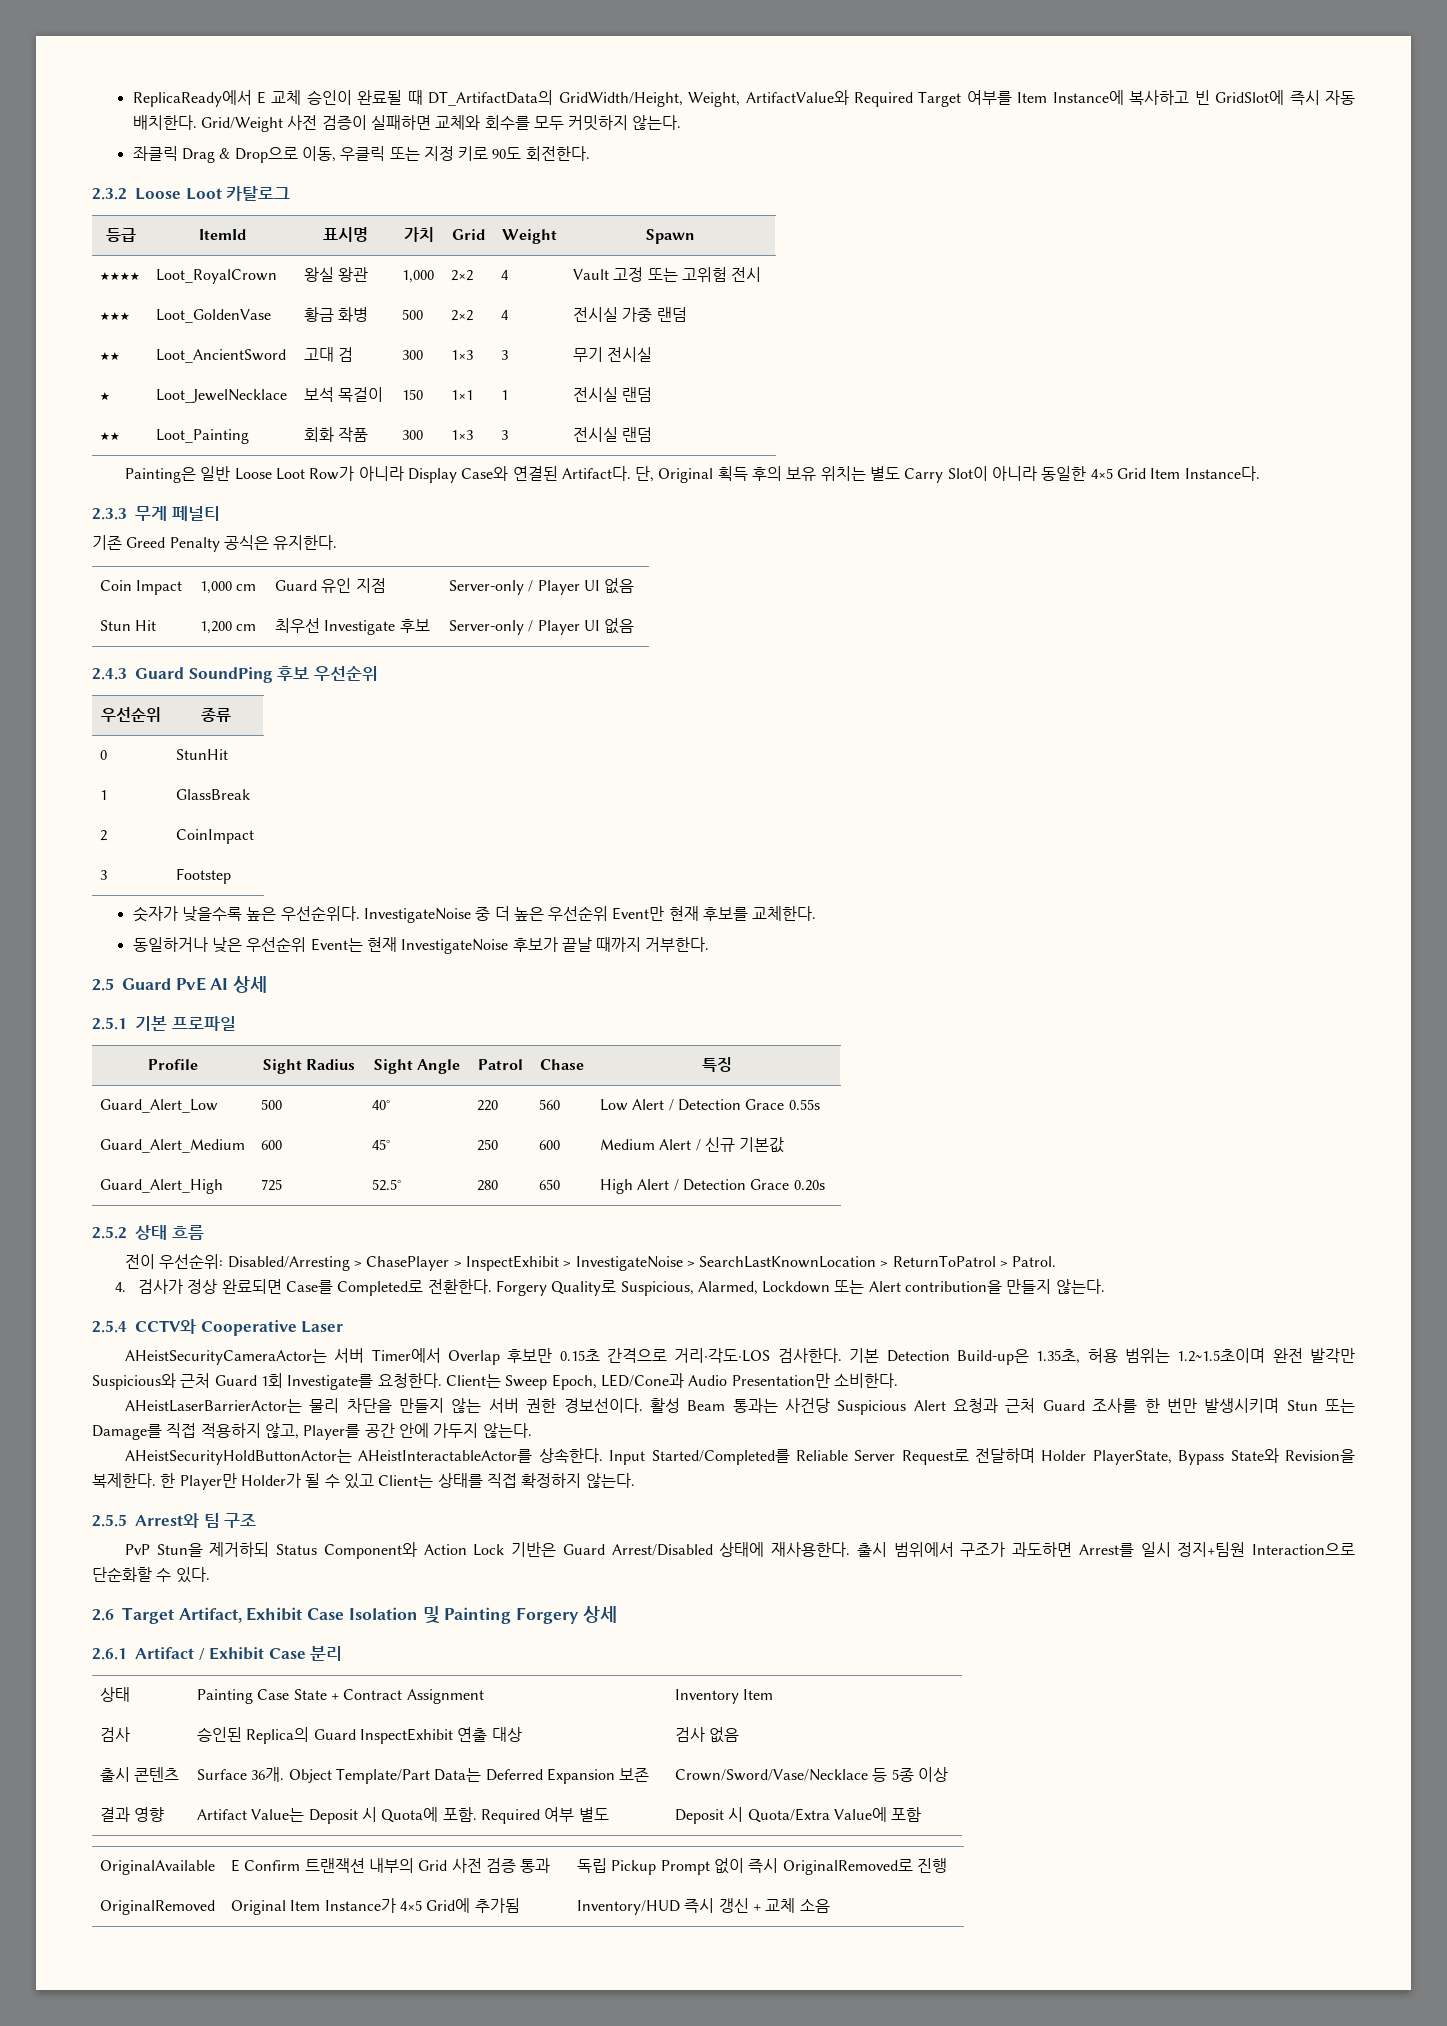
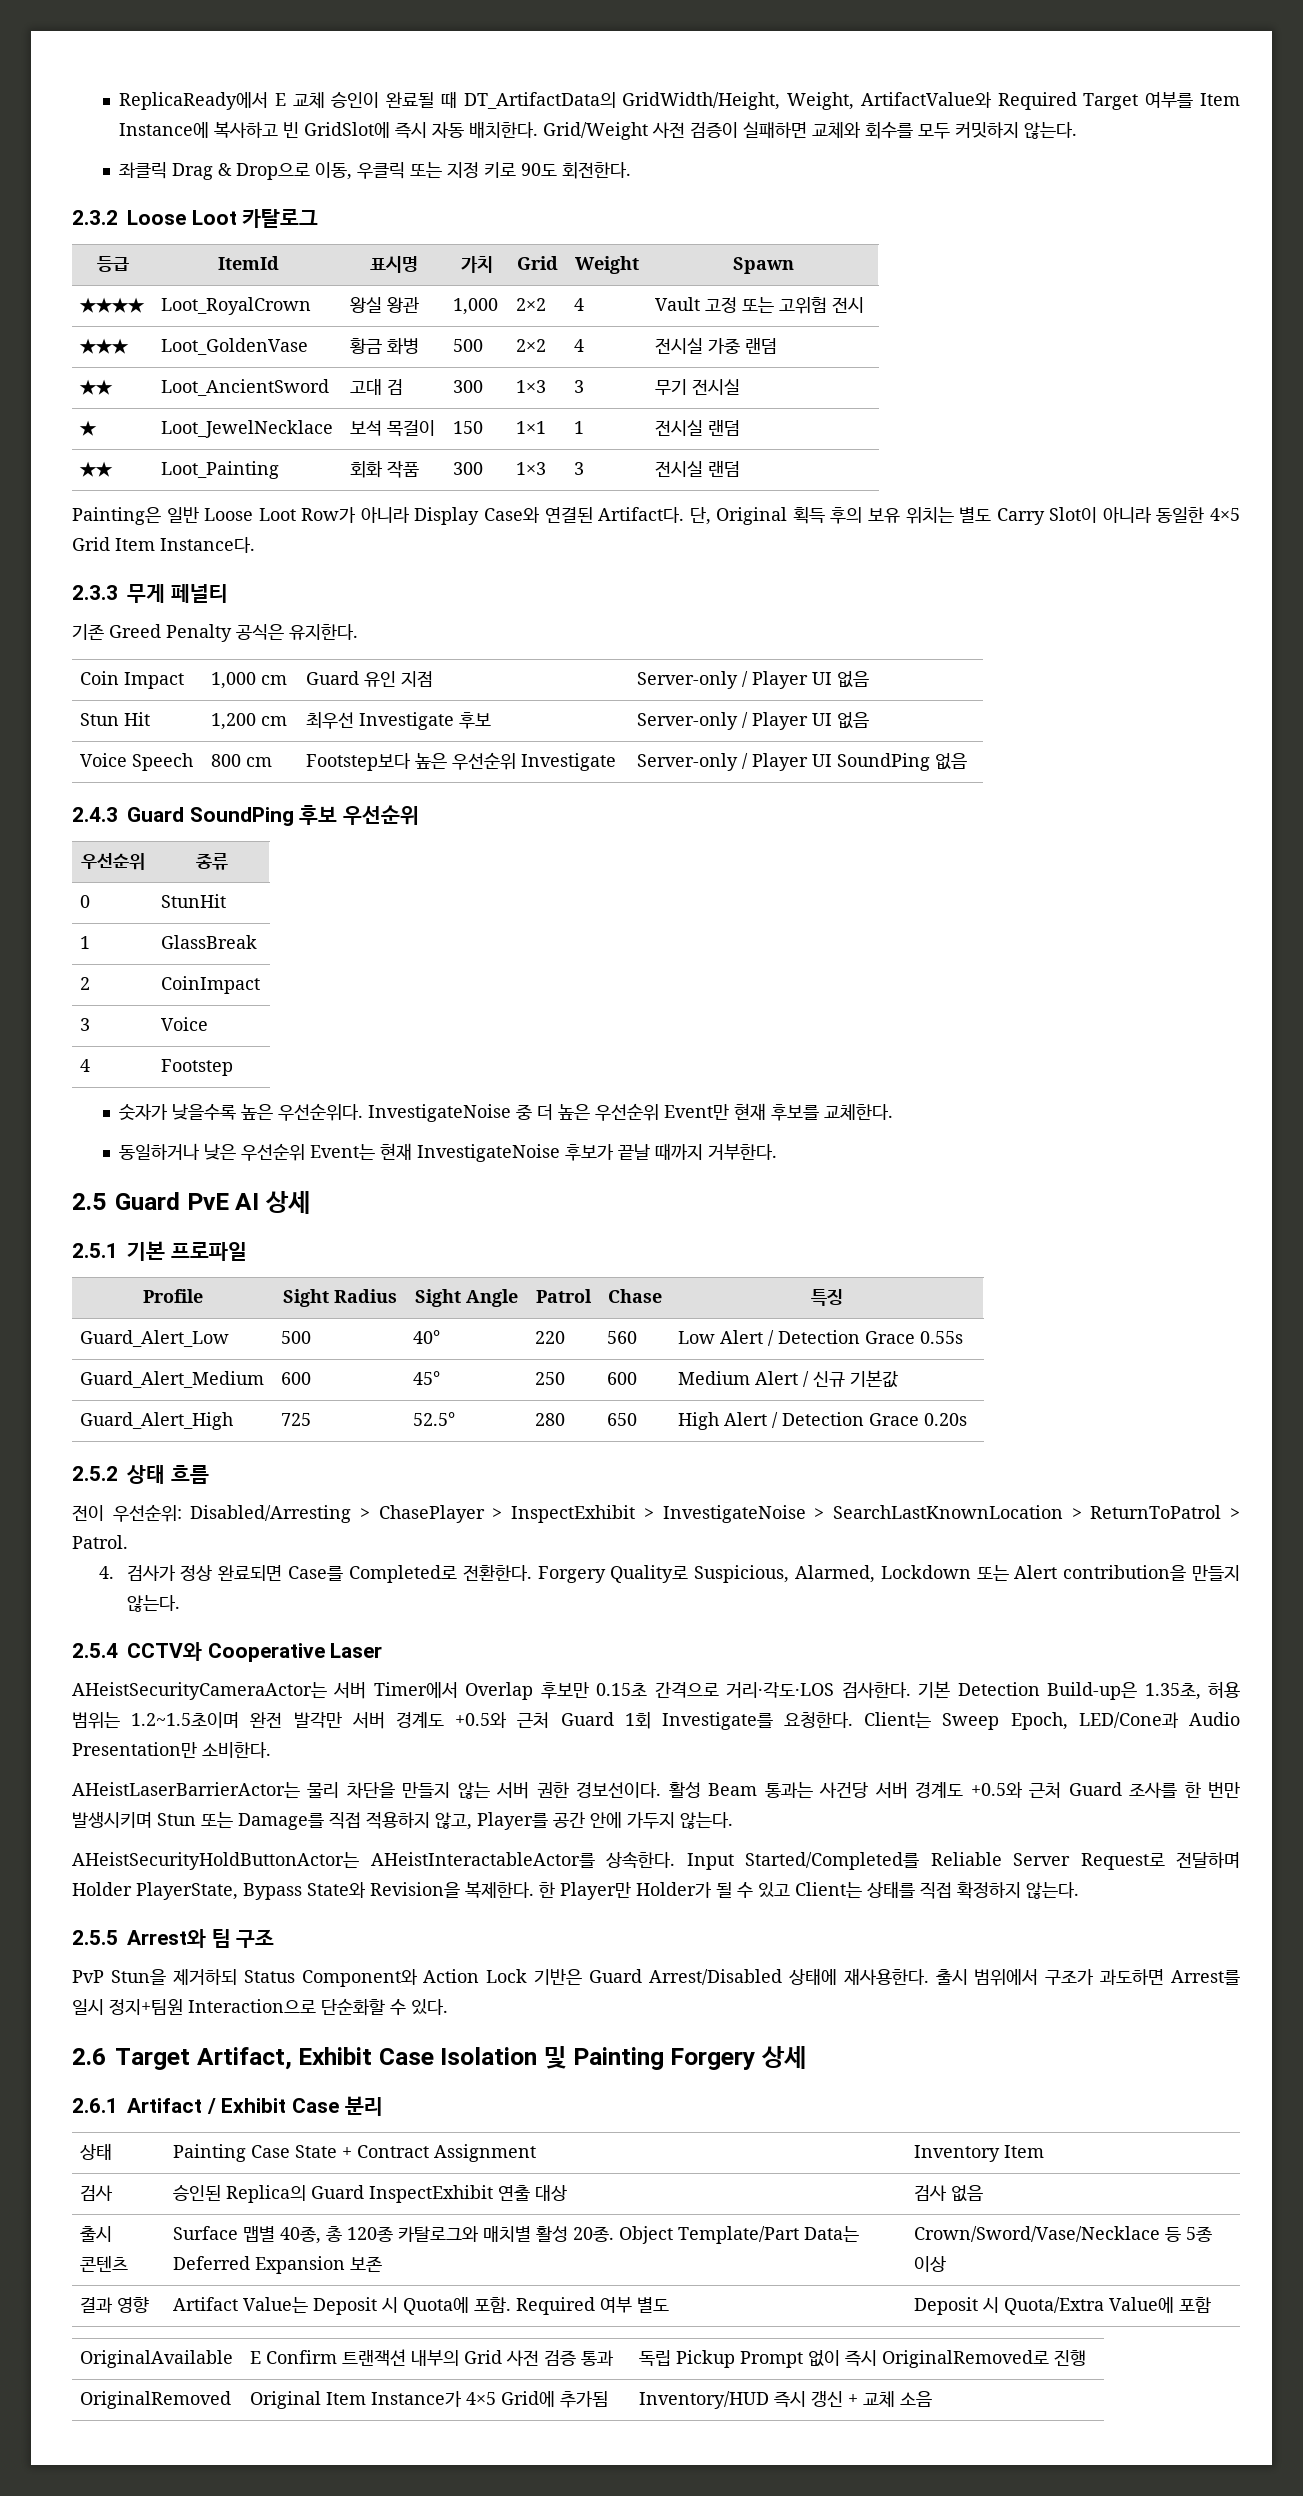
+ Voice Speech | 800 cm | Footstep보다 높은 우선순위 Investigate | Server-only / Player UI SoundPing 없음
- 3 | Footstep
+ 3 | Voice
+ 4 | Footstep
- 기본 Detection Build-up은 1.35초, 허용 범위는 1.2~1.5초이며 완전 발각만 Suspicious와 근처 Guard 1회 Investigate를 요청한다.
+ 기본 Detection Build-up은 1.35초, 허용 범위는 1.2~1.5초이며 완전 발각만 서버 경계도 +0.5와 근처 Guard 1회 Investigate를 요청한다.
- 활성 Beam 통과는 사건당 Suspicious Alert 요청과 근처 Guard 조사를 한 번만 발생시키며 Stun 또는 Damage를 직접 적용하지 않고, Player를 공간 안에 가두지 않는다.
+ 활성 Beam 통과는 사건당 서버 경계도 +0.5와 근처 Guard 조사를 한 번만 발생시키며 Stun 또는 Damage를 직접 적용하지 않고, Player를 공간 안에 가두지 않는다.
- 출시 콘텐츠 | Surface 36개. Object Template/Part Data는 Deferred Expansion 보존 | Crown/Sword/Vase/Necklace 등 5종 이상
+ 출시 콘텐츠 | Surface 맵별 40종, 총 120종 카탈로그와 매치별 활성 20종. Object Template/Part Data는 Deferred Expansion 보존 | Crown/Sword/Vase/Necklace 등 5종 이상

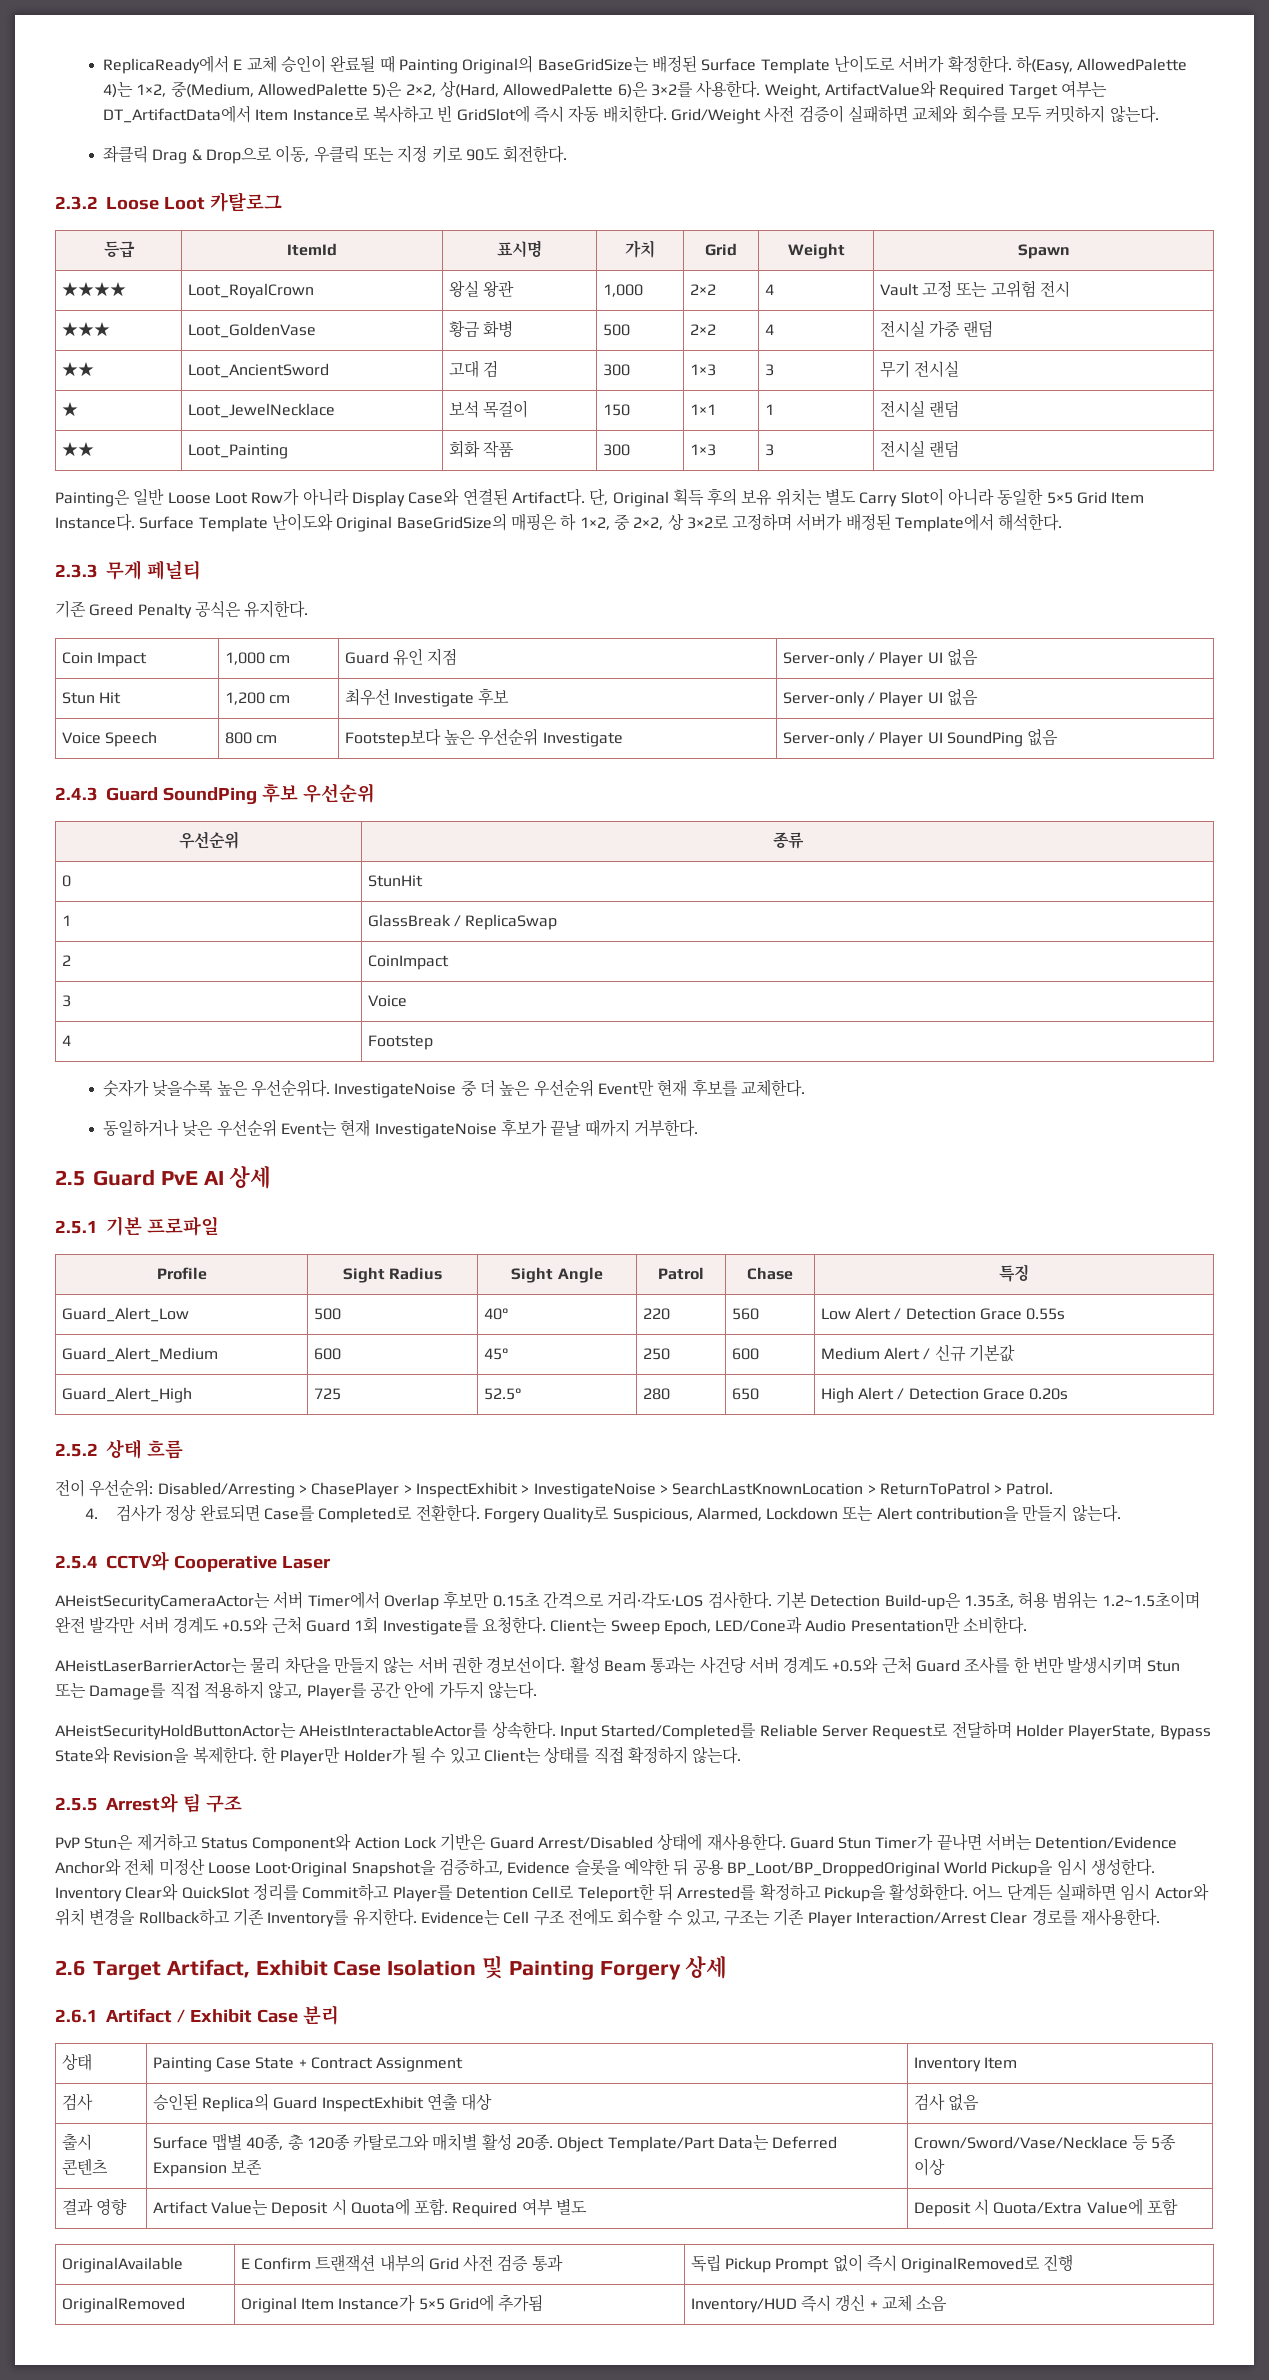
- ReplicaReady에서 E 교체 승인이 완료될 때 DT_ArtifactData의 GridWidth/Height, Weight, ArtifactValue와 Required Target 여부를 Item Instance에 복사하고 빈 GridSlot에 즉시 자동 배치한다.
+ ReplicaReady에서 E 교체 승인이 완료될 때 Painting Original의 BaseGridSize는 배정된 Surface Template 난이도로 서버가 확정한다. 하(Easy, AllowedPalette 4)는 1×2, 중(Medium, AllowedPalette 5)은 2×2, 상(Hard, AllowedPalette 6)은 3×2를 사용한다. Weight, ArtifactValue와 Required Target 여부는 DT_ArtifactData에서 Item Instance로 복사하고 빈 GridSlot에 즉시 자동 배치한다.
- 단, Original 획득 후의 보유 위치는 별도 Carry Slot이 아니라 동일한 4×5 Grid Item Instance다.
+ 단, Original 획득 후의 보유 위치는 별도 Carry Slot이 아니라 동일한 5×5 Grid Item Instance다. Surface Template 난이도와 Original BaseGridSize의 매핑은 하 1×2, 중 2×2, 상 3×2로 고정하며 서버가 배정된 Template에서 해석한다.
- 1 | GlassBreak
+ 1 | GlassBreak / ReplicaSwap
- PvP Stun을 제거하되 Status Component와 Action Lock 기반은 Guard Arrest/Disabled 상태에 재사용한다.
+ PvP Stun은 제거하고 Status Component와 Action Lock 기반은 Guard Arrest/Disabled 상태에 재사용한다.
- 출시 범위에서 구조가 과도하면 Arrest를 일시 정지+팀원 Interaction으로 단순화할 수 있다.
+ Guard Stun Timer가 끝나면 서버는 Detention/Evidence Anchor와 전체 미정산 Loose Loot·Original Snapshot을 검증하고, Evidence 슬롯을 예약한 뒤 공용 BP_Loot/BP_DroppedOriginal World Pickup을 임시 생성한다. Inventory Clear와 QuickSlot 정리를 Commit하고 Player를 Detention Cell로 Teleport한 뒤 Arrested를 확정하고 Pickup을 활성화한다. 어느 단계든 실패하면 임시 Actor와 위치 변경을 Rollback하고 기존 Inventory를 유지한다. Evidence는 Cell 구조 전에도 회수할 수 있고, 구조는 기존 Player Interaction/Arrest Clear 경로를 재사용한다.
- OriginalRemoved | Original Item Instance가 4×5 Grid에 추가됨 | Inventory/HUD 즉시 갱신 + 교체 소음
+ OriginalRemoved | Original Item Instance가 5×5 Grid에 추가됨 | Inventory/HUD 즉시 갱신 + 교체 소음

